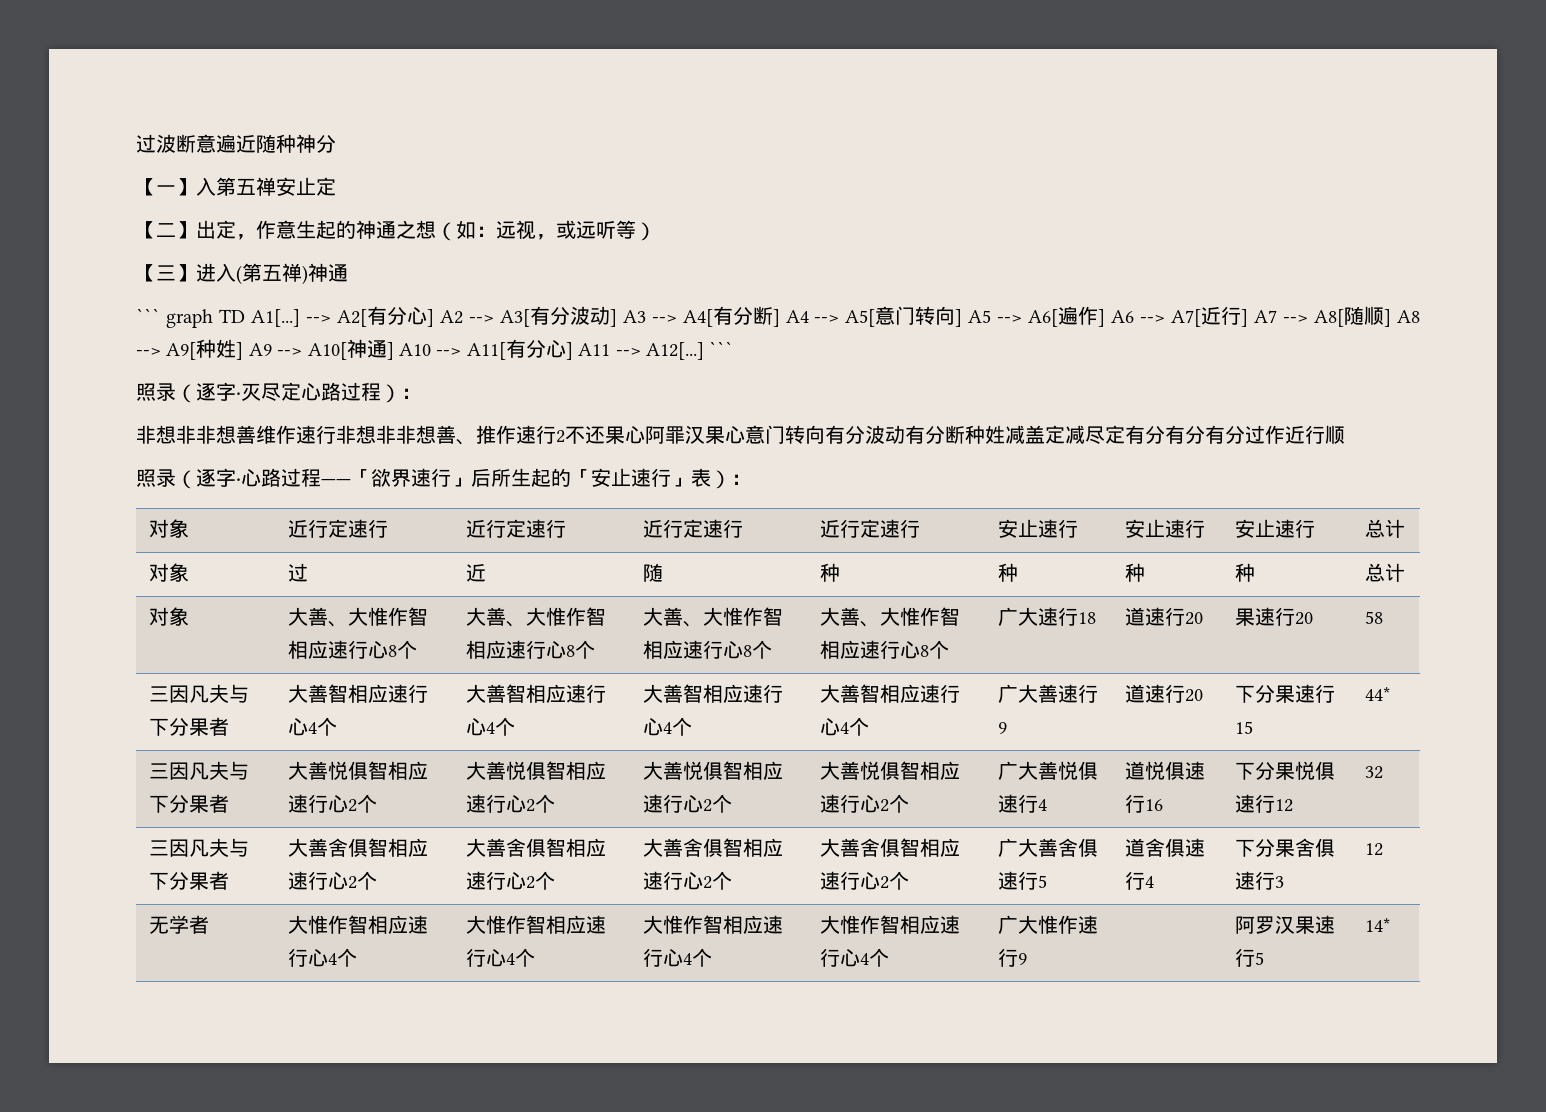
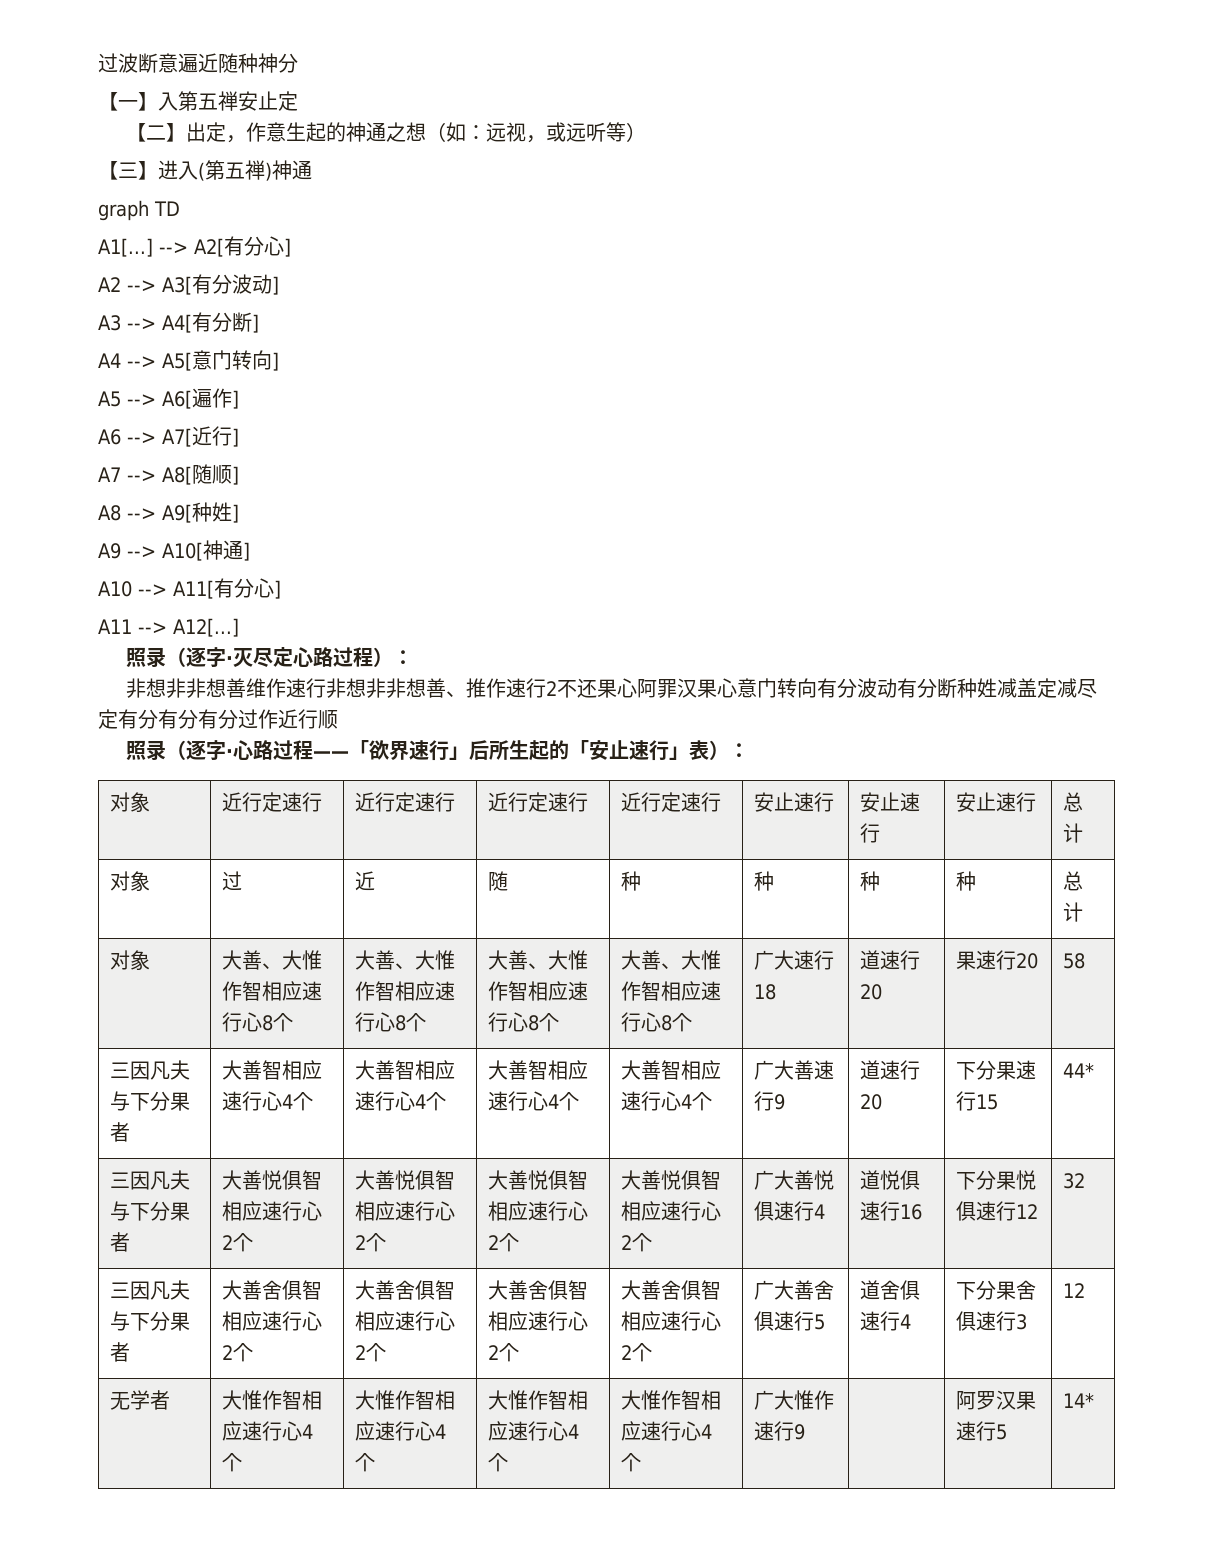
- ``` graph TD A1[...]
+ graph TD
+ A1[...]
- --> A2[有分心] A2 --> A3[有分波动] A3 --> A4[有分断] A4 --> A5[意门转向] A5 --> A6[遍作] A6 --> A7[近行] A7 --> A8[随顺] A8 --> A9[种姓] A9 --> A10[神通] A10 --> A11[有分心] A11 --> A12[...] ```
+ --> A2[有分心]
+ A2 --> A3[有分波动]
+ A3 --> A4[有分断]
+ A4 --> A5[意门转向]
+ A5 --> A6[遍作]
+ A6 --> A7[近行]
+ A7 --> A8[随顺]
+ A8 --> A9[种姓]
+ A9 --> A10[神通]
+ A10 --> A11[有分心]
+ A11 --> A12[...]

